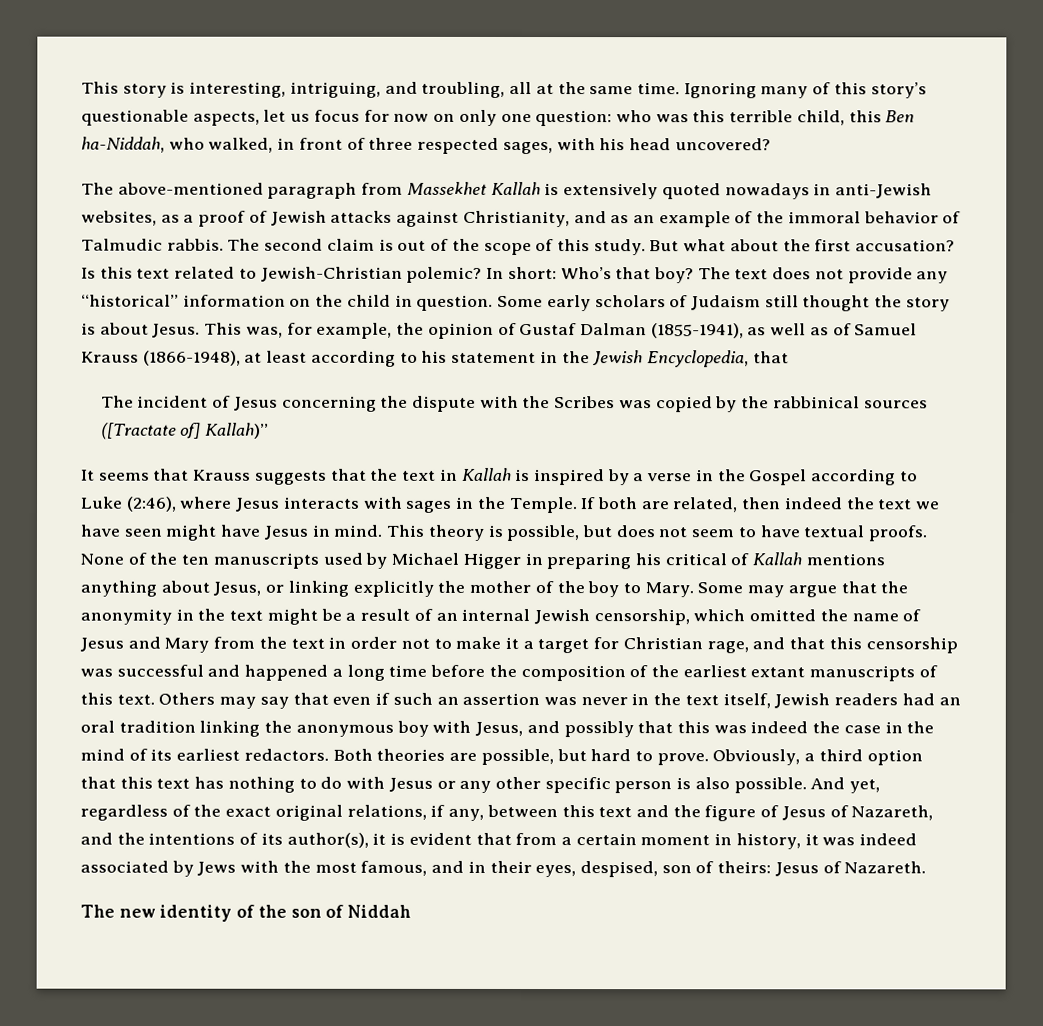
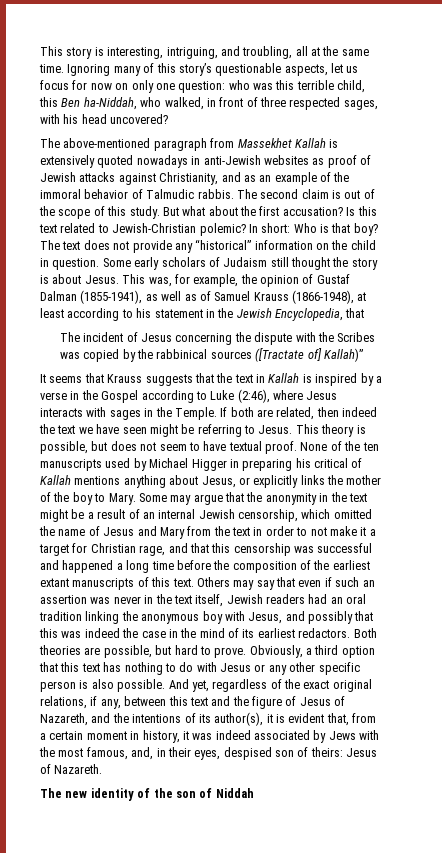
- The above-mentioned paragraph from Massekhet Kallah is extensively quoted nowadays in anti-Jewish websites, as a proof of Jewish attacks against Christianity, and as an example of the immoral behavior of Talmudic rabbis.
+ The above-mentioned paragraph from Massekhet Kallah is extensively quoted nowadays in anti-Jewish websites as proof of Jewish attacks against Christianity, and as an example of the immoral behavior of Talmudic rabbis.
- In short: Who’s that boy?
+ In short: Who is that boy?
- If both are related, then indeed the text we have seen might have Jesus in mind.
+ If both are related, then indeed the text we have seen might be referring to Jesus.
- This theory is possible, but does not seem to have textual proofs.
+ This theory is possible, but does not seem to have textual proof.
- None of the ten manuscripts used by Michael Higger in preparing his critical of Kallah mentions anything about Jesus, or linking explicitly the mother of the boy to Mary.
+ None of the ten manuscripts used by Michael Higger in preparing his critical of Kallah mentions anything about Jesus, or explicitly links the mother of the boy to Mary.
- Some may argue that the anonymity in the text might be a result of an internal Jewish censorship, which omitted the name of Jesus and Mary from the text in order not to make it a target for Christian rage, and that this censorship was successful and happened a long time before the composition of the earliest extant manuscripts of this text.
+ Some may argue that the anonymity in the text might be a result of an internal Jewish censorship, which omitted the name of Jesus and Mary from the text in order to not make it a target for Christian rage, and that this censorship was successful and happened a long time before the composition of the earliest extant manuscripts of this text.
- And yet, regardless of the exact original relations, if any, between this text and the figure of Jesus of Nazareth, and the intentions of its author(s), it is evident that from a certain moment in history, it was indeed associated by Jews with the most famous, and in their eyes, despised, son of theirs: Jesus of Nazareth.
+ And yet, regardless of the exact original relations, if any, between this text and the figure of Jesus of Nazareth, and the intentions of its author(s), it is evident that, from a certain moment in history, it was indeed associated by Jews with the most famous, and, in their eyes, despised son of theirs: Jesus of Nazareth.

